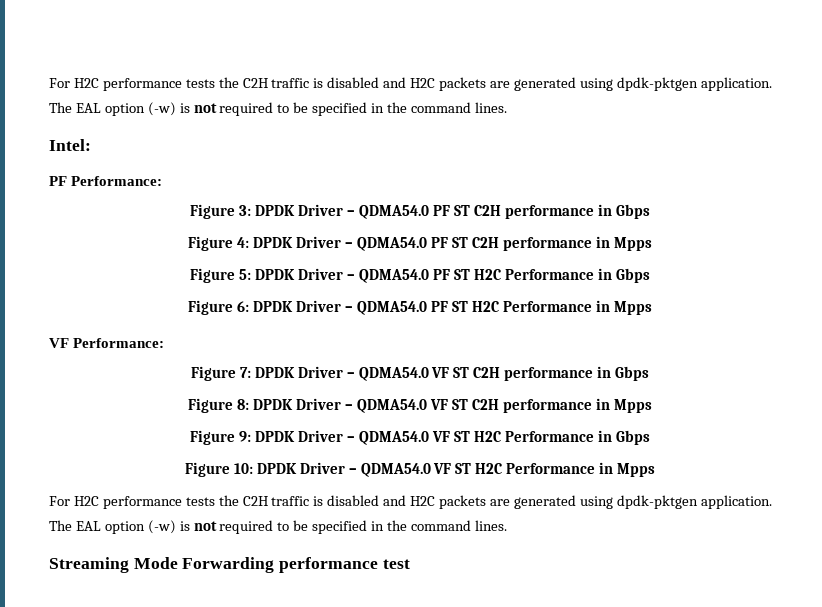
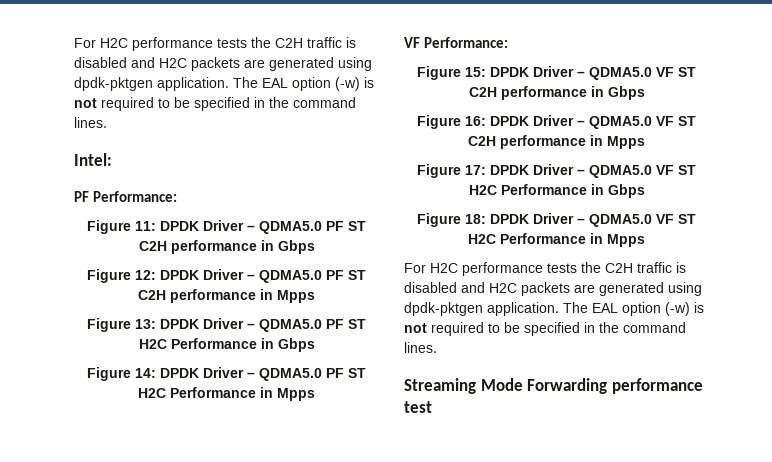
- Figure 3: DPDK Driver – QDMA54.0 PF ST C2H performance in Gbps
+ Figure 11: DPDK Driver – QDMA5.0 PF ST C2H performance in Gbps
- Figure 4: DPDK Driver – QDMA54.0 PF ST C2H performance in Mpps
+ Figure 12: DPDK Driver – QDMA5.0 PF ST C2H performance in Mpps
- Figure 5: DPDK Driver – QDMA54.0 PF ST H2C Performance in Gbps
+ Figure 13: DPDK Driver – QDMA5.0 PF ST H2C Performance in Gbps
- Figure 6: DPDK Driver – QDMA54.0 PF ST H2C Performance in Mpps
+ Figure 14: DPDK Driver – QDMA5.0 PF ST H2C Performance in Mpps
- Figure 7: DPDK Driver – QDMA54.0 VF ST C2H performance in Gbps
+ Figure 15: DPDK Driver – QDMA5.0 VF ST C2H performance in Gbps
- Figure 8: DPDK Driver – QDMA54.0 VF ST C2H performance in Mpps
+ Figure 16: DPDK Driver – QDMA5.0 VF ST C2H performance in Mpps
- Figure 9: DPDK Driver – QDMA54.0 VF ST H2C Performance in Gbps
+ Figure 17: DPDK Driver – QDMA5.0 VF ST H2C Performance in Gbps
- Figure 10: DPDK Driver – QDMA54.0 VF ST H2C Performance in Mpps
+ Figure 18: DPDK Driver – QDMA5.0 VF ST H2C Performance in Mpps

